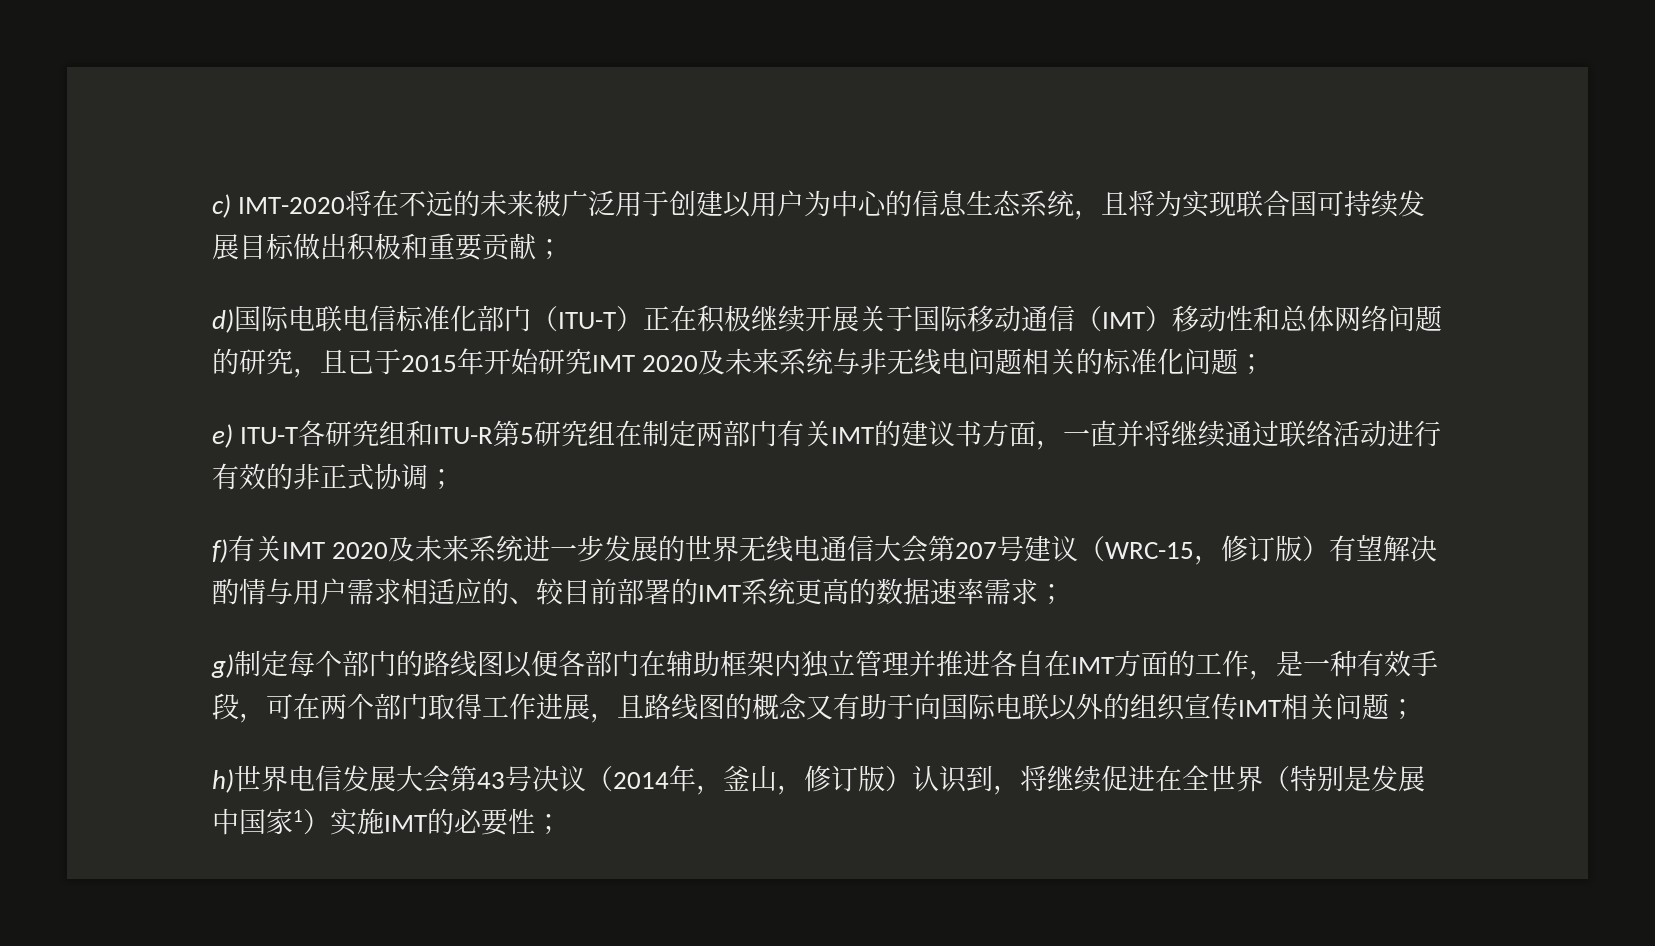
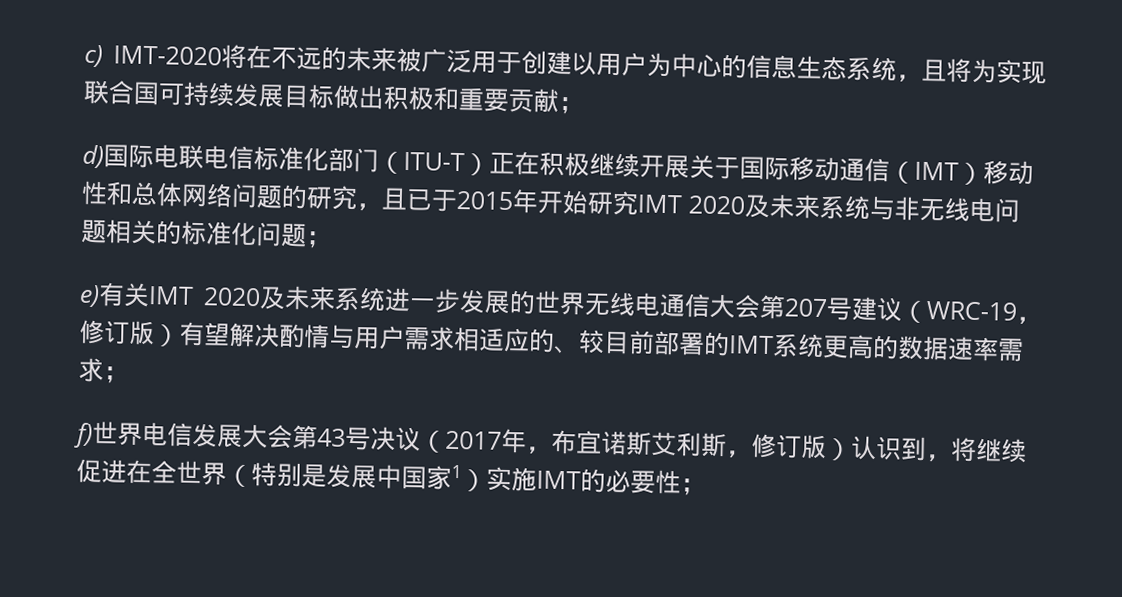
- e) ITU-T各研究组和ITU-R第5研究组在制定两部门有关IMT的建议书方面，一直并将继续通过联络活动进行有效的非正式协调；
- f)有关IMT 2020及未来系统进一步发展的世界无线电通信大会第207号建议（WRC-15，修订版）有望解决酌情与用户需求相适应的、较目前部署的IMT系统更高的数据速率需求；
+ e)有关IMT 2020及未来系统进一步发展的世界无线电通信大会第207号建议（WRC-19，修订版）有望解决酌情与用户需求相适应的、较目前部署的IMT系统更高的数据速率需求；
- g)制定每个部门的路线图以便各部门在辅助框架内独立管理并推进各自在IMT方面的工作，是一种有效手段，可在两个部门取得工作进展，且路线图的概念又有助于向国际电联以外的组织宣传IMT相关问题；
- h)世界电信发展大会第43号决议（2014年，釜山，修订版）认识到，将继续促进在全世界（特别是发展中国家1）实施IMT的必要性；
+ f)世界电信发展大会第43号决议（2017年，布宜诺斯艾利斯，修订版）认识到，将继续促进在全世界（特别是发展中国家1）实施IMT的必要性；

